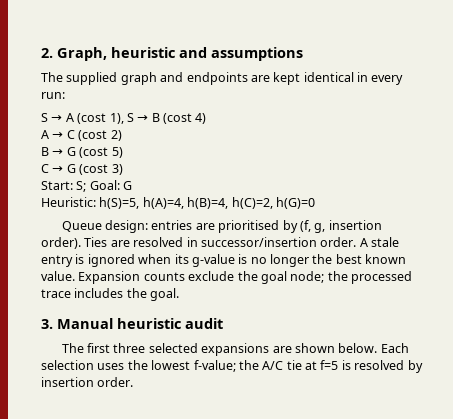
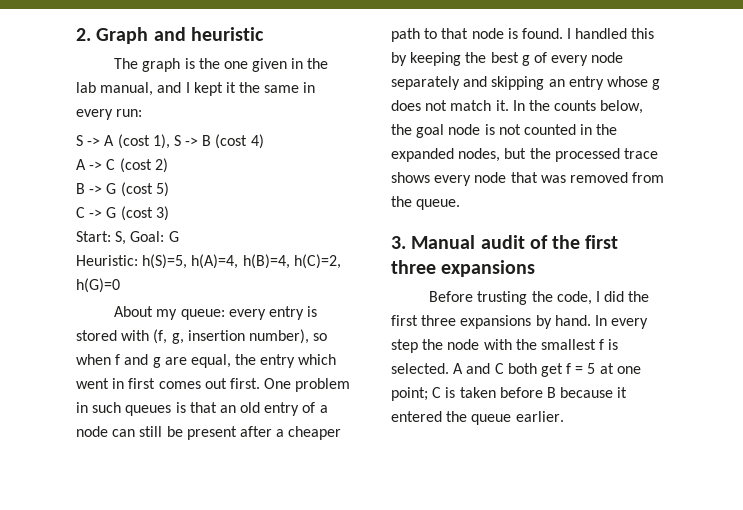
- 2. Graph, heuristic and assumptions
- The supplied graph and endpoints are kept identical in every run:
+ 2. Graph and heuristic
+ The graph is the one given in the lab manual, and I kept it the same in every run:
- S → A (cost 1), S → B (cost 4)
+ S -> A (cost 1), S -> B (cost 4)
- A → C (cost 2)
+ A -> C (cost 2)
- B → G (cost 5)
+ B -> G (cost 5)
- C → G (cost 3)
+ C -> G (cost 3)
- Start: S; Goal: G
+ Start: S, Goal: G
- Queue design: entries are prioritised by (f, g, insertion order). Ties are resolved in successor/insertion order. A stale entry is ignored when its g-value is no longer the best known value. Expansion counts exclude the goal node; the processed trace includes the goal.
+ About my queue: every entry is stored with (f, g, insertion number), so when f and g are equal, the entry which went in first comes out first. One problem in such queues is that an old entry of a node can still be present after a cheaper path to that node is found. I handled this by keeping the best g of every node separately and skipping an entry whose g does not match it. In the counts below, the goal node is not counted in the expanded nodes, but the processed trace shows every node that was removed from the queue.
- 3. Manual heuristic audit
- The first three selected expansions are shown below. Each selection uses the lowest f-value; the A/C tie at f=5 is resolved by insertion order.
+ 3. Manual audit of the first three expansions
+ Before trusting the code, I did the first three expansions by hand. In every step the node with the smallest f is selected. A and C both get f = 5 at one point; C is taken before B because it entered the queue earlier.

